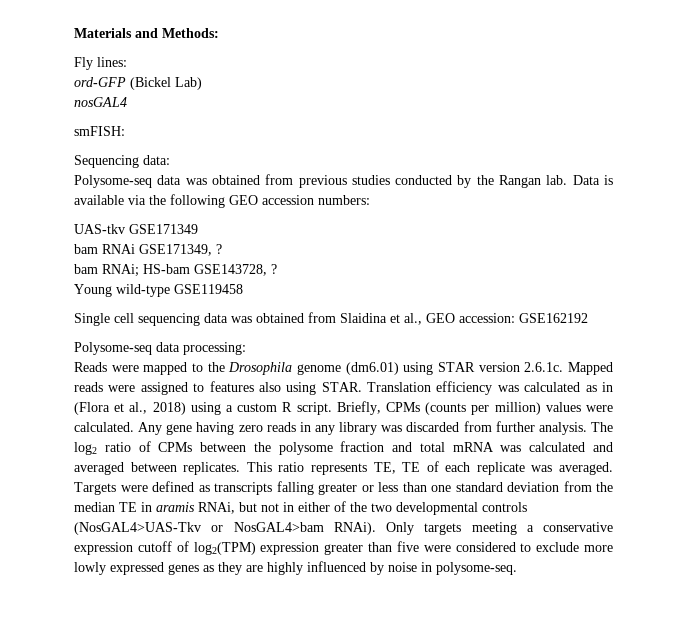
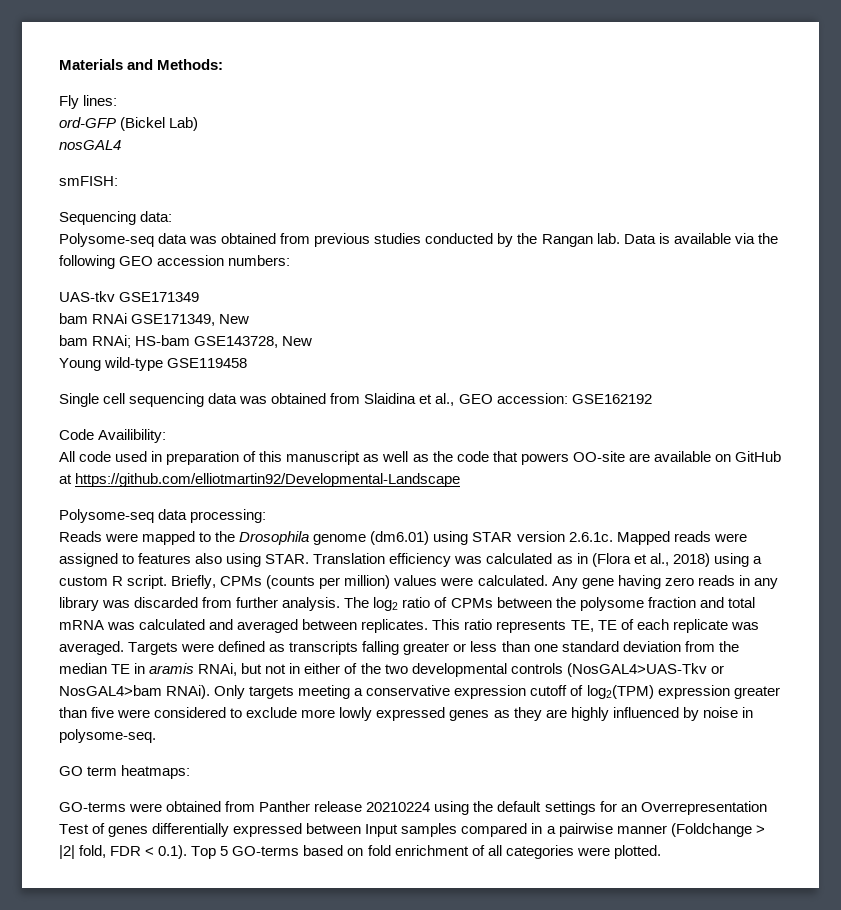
- bam RNAi GSE171349, ?
+ bam RNAi GSE171349, New
- bam RNAi; HS-bam GSE143728, ?
+ bam RNAi; HS-bam GSE143728, New
+ Code Availibility:
+ All code used in preparation of this manuscript as well as the code that powers OO-site are available on GitHub at https://github.com/elliotmartin92/Developmental-Landscape
+ GO term heatmaps:
+ GO-terms were obtained from Panther release 20210224 using the default settings for an Overrepresentation Test of genes differentially expressed between Input samples compared in a pairwise manner (Foldchange > |2| fold, FDR < 0.1). Top 5 GO-terms based on fold enrichment of all categories were plotted.

